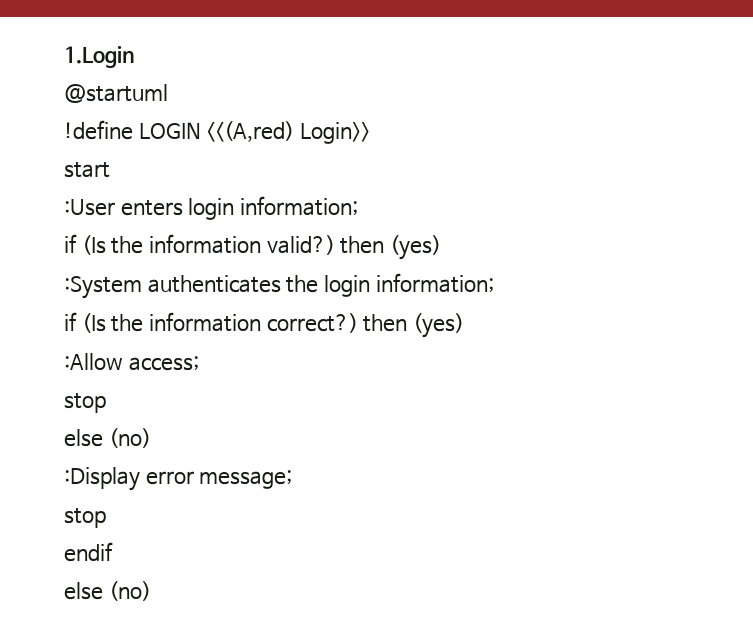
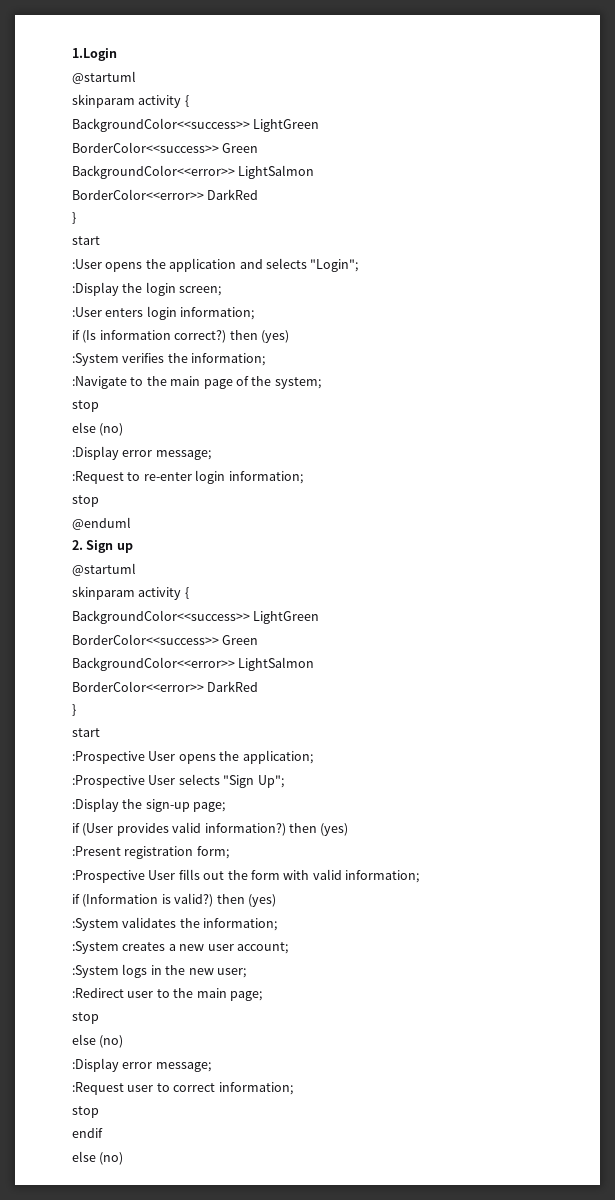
  1.Login
  @startuml
- !define LOGIN <<(A,red) Login>>
+ skinparam activity {
+ BackgroundColor<<success>> LightGreen
+ BorderColor<<success>> Green
+ BackgroundColor<<error>> LightSalmon
+ BorderColor<<error>> DarkRed
+ }
  start
+ :User opens the application and selects "Login";
+ :Display the login screen;
- if (Is the information valid?) then (yes)
- :System authenticates the login information;
- if (Is the information correct?) then (yes)
- :Allow access;
+ if (Is information correct?) then (yes)
+ :System verifies the information;
+ :Navigate to the main page of the system;
  stop
  else (no)
  :Display error message;
+ :Request to re-enter login information;
+ stop
+ @enduml
+ 2. Sign up
+ @startuml
+ skinparam activity {
+ BackgroundColor<<success>> LightGreen
+ BorderColor<<success>> Green
+ BackgroundColor<<error>> LightSalmon
+ BorderColor<<error>> DarkRed
+ }
+ start
+ :Prospective User opens the application;
+ :Prospective User selects "Sign Up";
+ :Display the sign-up page;
+ if (User provides valid information?) then (yes)
+ :Present registration form;
+ :Prospective User fills out the form with valid information;
+ if (Information is valid?) then (yes)
+ :System validates the information;
+ :System creates a new user account;
+ :System logs in the new user;
+ :Redirect user to the main page;
+ stop
+ else (no)
+ :Display error message;
+ :Request user to correct information;

